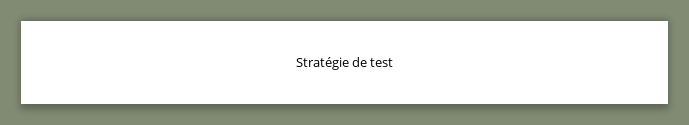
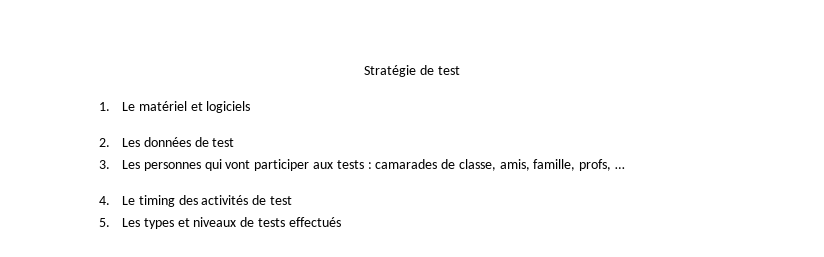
+ 1. Le matériel et logiciels
+ 2. Les données de test
+ 3. Les personnes qui vont participer aux tests : camarades de classe, amis, famille, profs, …
+ 4. Le timing des activités de test
+ 5. Les types et niveaux de tests effectués

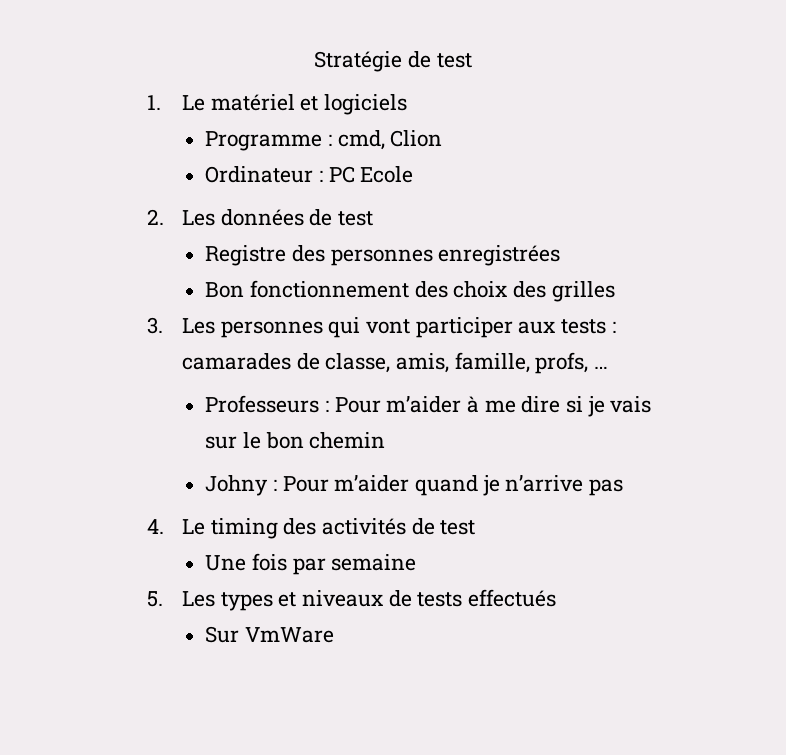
+ Programme : cmd, Clion
+ Ordinateur : PC Ecole
+ Registre des personnes enregistrées
+ Bon fonctionnement des choix des grilles
+ Professeurs : Pour m’aider à me dire si je vais sur le bon chemin
+ Johny : Pour m’aider quand je n’arrive pas
+ Une fois par semaine
+ Sur VmWare

